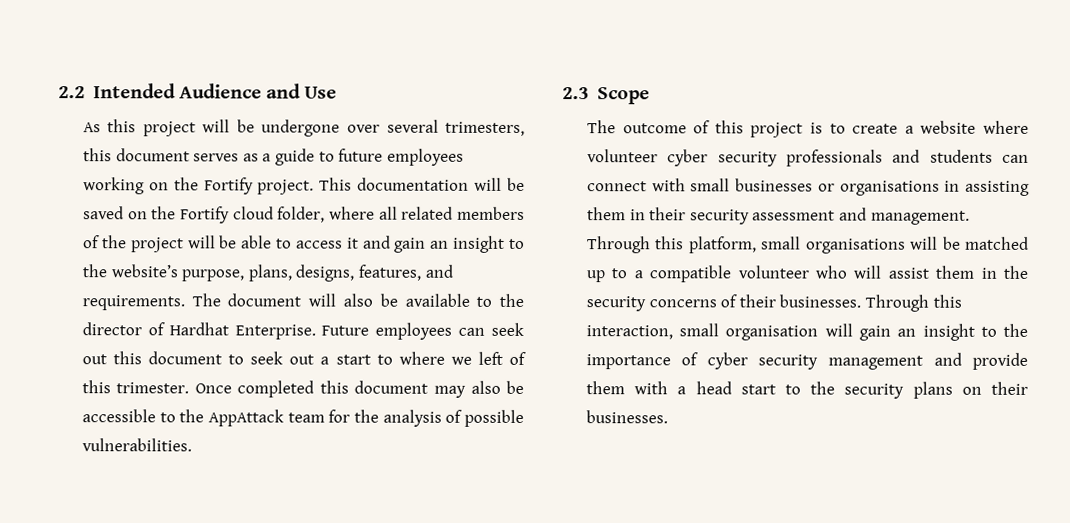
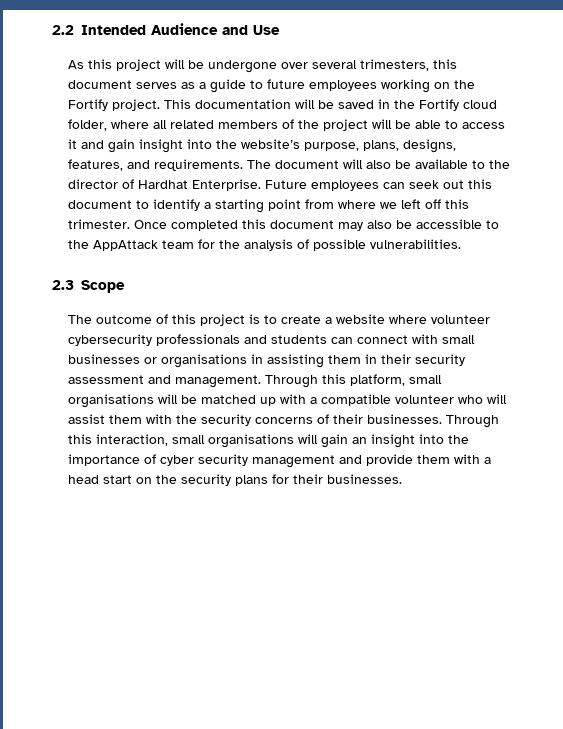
- This documentation will be saved on the Fortify cloud folder, where all related members of the project will be able to access it and gain an insight to the website’s purpose, plans, designs, features, and requirements.
+ This documentation will be saved in the Fortify cloud folder, where all related members of the project will be able to access it and gain insight into the website’s purpose, plans, designs, features, and requirements.
- Future employees can seek out this document to seek out a start to where we left of this trimester.
+ Future employees can seek out this document to identify a starting point from where we left off this trimester.
- The outcome of this project is to create a website where volunteer cyber security professionals and students can connect with small businesses or organisations in assisting them in their security assessment and management.
+ The outcome of this project is to create a website where volunteer cybersecurity professionals and students can connect with small businesses or organisations in assisting them in their security assessment and management.
- Through this platform, small organisations will be matched up to a compatible volunteer who will assist them in the security concerns of their businesses.
+ Through this platform, small organisations will be matched up with a compatible volunteer who will assist them with the security concerns of their businesses.
- Through this interaction, small organisation will gain an insight to the importance of cyber security management and provide them with a head start to the security plans on their businesses.
+ Through this interaction, small organisations will gain an insight into the importance of cyber security management and provide them with a head start on the security plans for their businesses.

